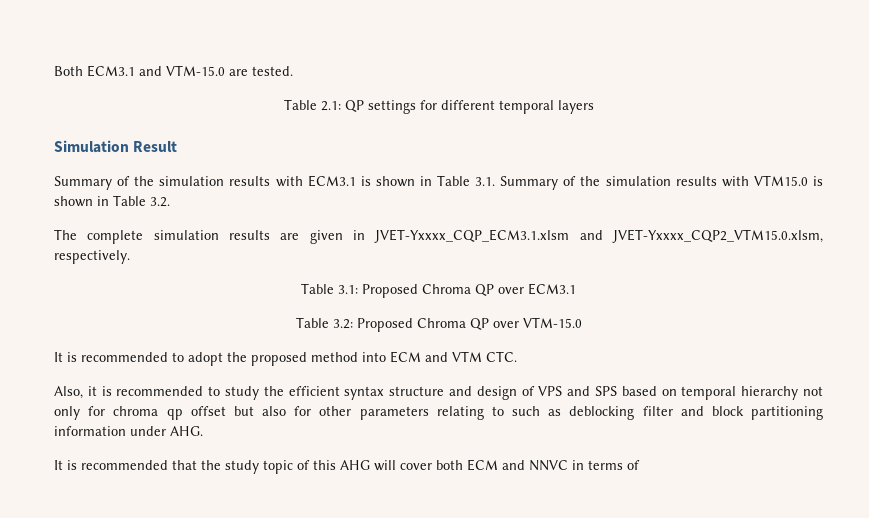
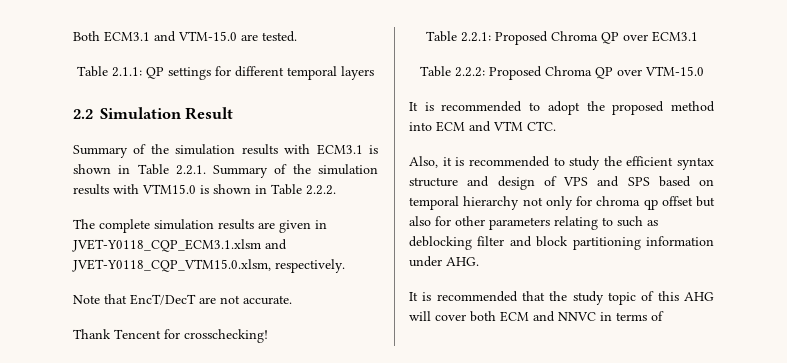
- Table 2.1: QP settings for different temporal layers
+ Table 2.1.1: QP settings for different temporal layers
- Simulation Result
+ 2.2 Simulation Result
- Summary of the simulation results with ECM3.1 is shown in Table 3.1. Summary of the simulation results with VTM15.0 is shown in Table 3.2.
+ Summary of the simulation results with ECM3.1 is shown in Table 2.2.1. Summary of the simulation results with VTM15.0 is shown in Table 2.2.2.
- The complete simulation results are given in JVET-Yxxxx_CQP_ECM3.1.xlsm and JVET-Yxxxx_CQP2_VTM15.0.xlsm, respectively.
- Table 3.1: Proposed Chroma QP over ECM3.1
+ The complete simulation results are given in JVET-Y0118_CQP_ECM3.1.xlsm and JVET-Y0118_CQP_VTM15.0.xlsm, respectively.
+ Note that EncT/DecT are not accurate.
+ Thank Tencent for crosschecking!
+ Table 2.2.1: Proposed Chroma QP over ECM3.1
- Table 3.2: Proposed Chroma QP over VTM-15.0
+ Table 2.2.2: Proposed Chroma QP over VTM-15.0

